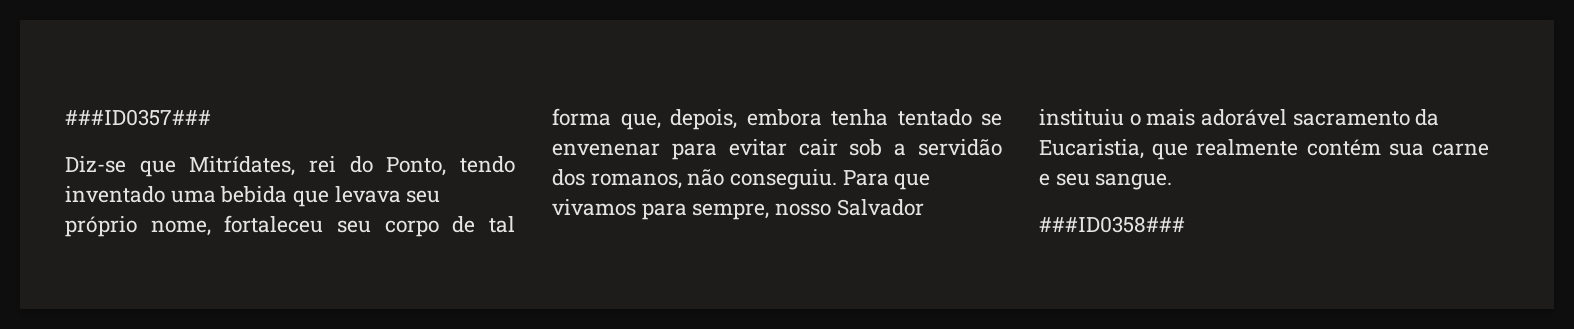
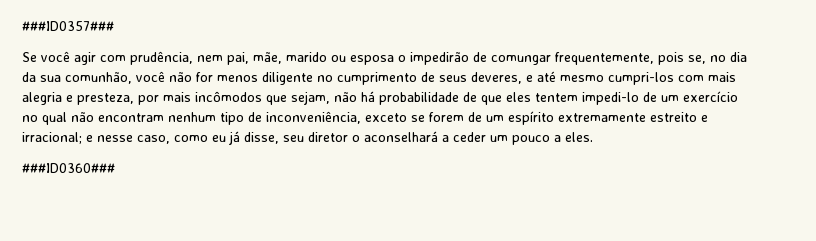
- Diz-se que Mitrídates, rei do Ponto, tendo inventado uma bebida que levava seu próprio nome, fortaleceu seu corpo de tal forma que, depois, embora tenha tentado se envenenar para evitar cair sob a servidão dos romanos, não conseguiu. Para que vivamos para sempre, nosso Salvador instituiu o mais adorável sacramento da Eucaristia, que realmente contém sua carne e seu sangue.
- ###ID0358###
+ Se você agir com prudência, nem pai, mãe, marido ou esposa o impedirão de comungar frequentemente, pois se, no dia da sua comunhão, você não for menos diligente no cumprimento de seus deveres, e até mesmo cumpri-los com mais alegria e presteza, por mais incômodos que sejam, não há probabilidade de que eles tentem impedi-lo de um exercício no qual não encontram nenhum tipo de inconveniência, exceto se forem de um espírito extremamente estreito e irracional; e nesse caso, como eu já disse, seu diretor o aconselhará a ceder um pouco a eles.
+ ###ID0360###

